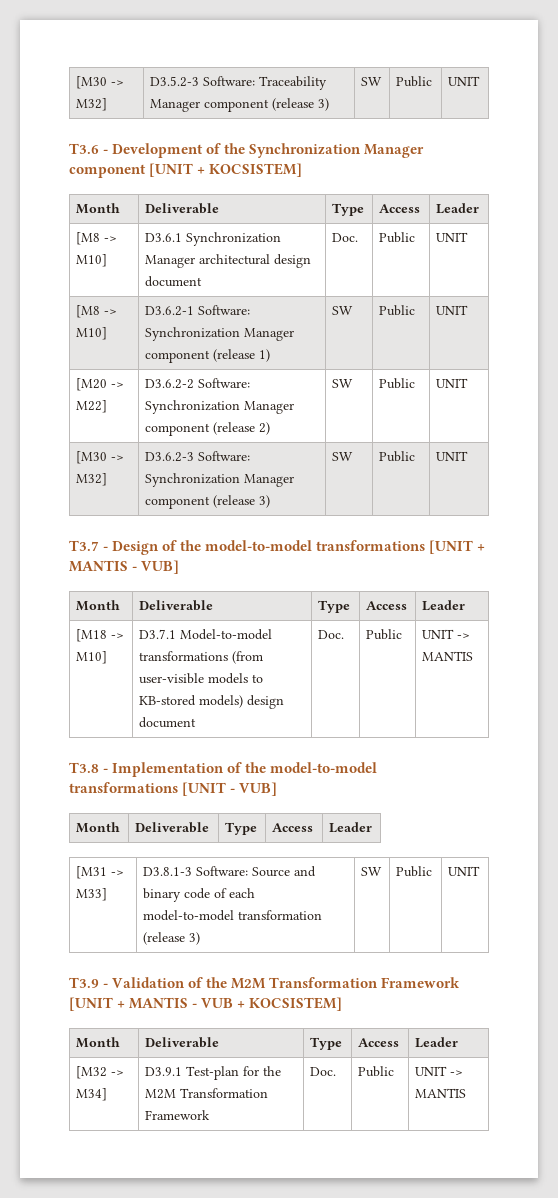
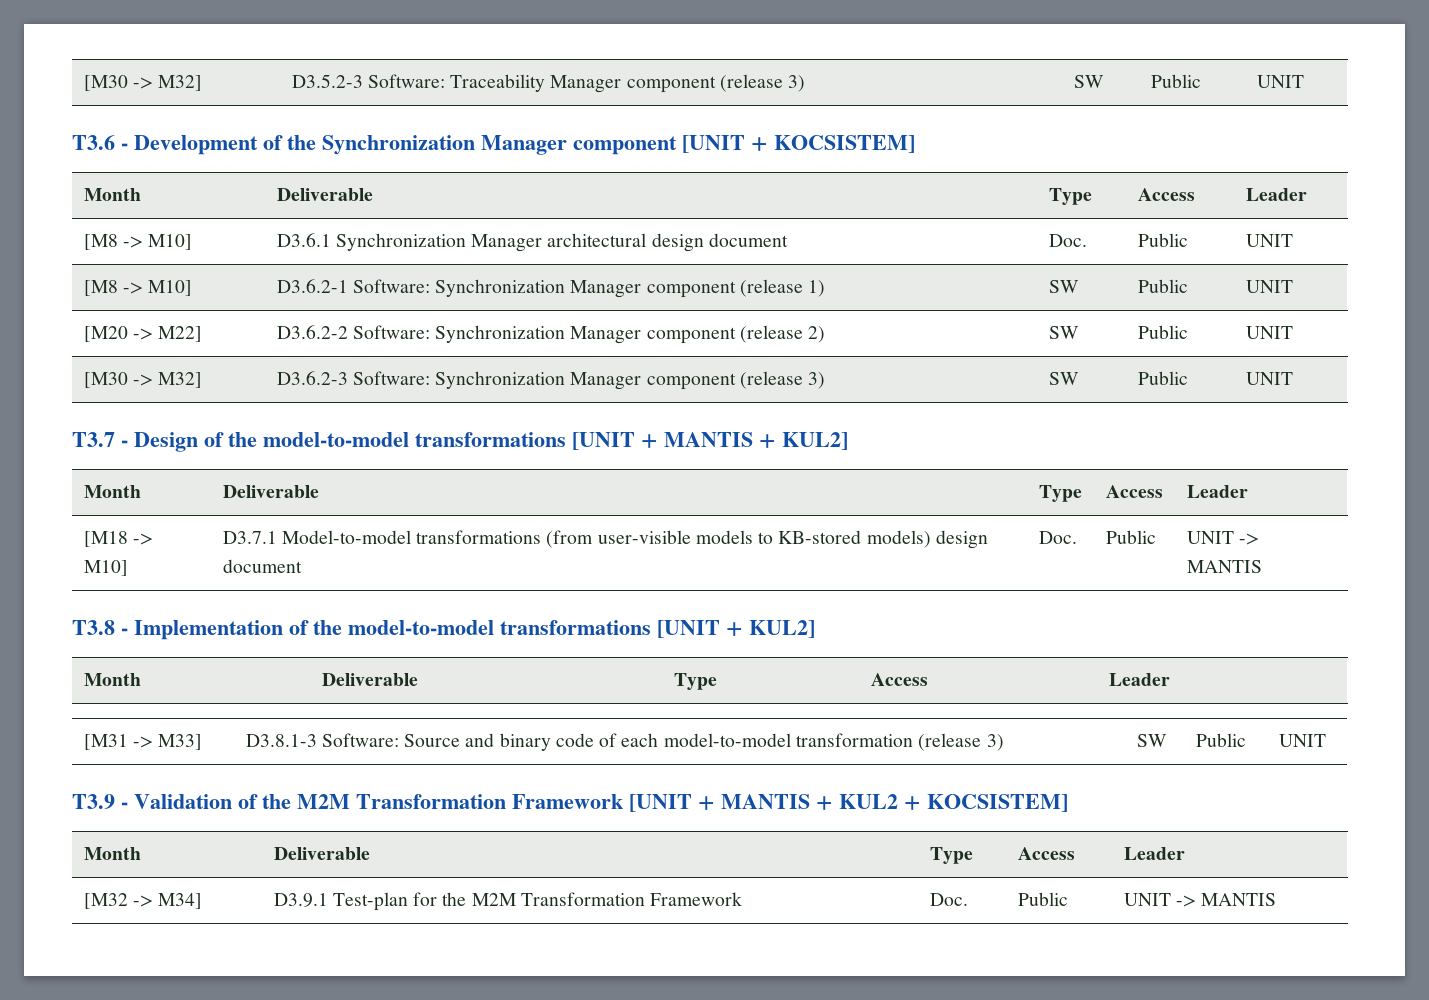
- T3.7 - Design of the model-to-model transformations [UNIT + MANTIS - VUB]
+ T3.7 - Design of the model-to-model transformations [UNIT + MANTIS + KUL2]
- T3.8 - Implementation of the model-to-model transformations [UNIT - VUB]
+ T3.8 - Implementation of the model-to-model transformations [UNIT + KUL2]
- T3.9 - Validation of the M2M Transformation Framework [UNIT + MANTIS - VUB + KOCSISTEM]
+ T3.9 - Validation of the M2M Transformation Framework [UNIT + MANTIS + KUL2 + KOCSISTEM]

